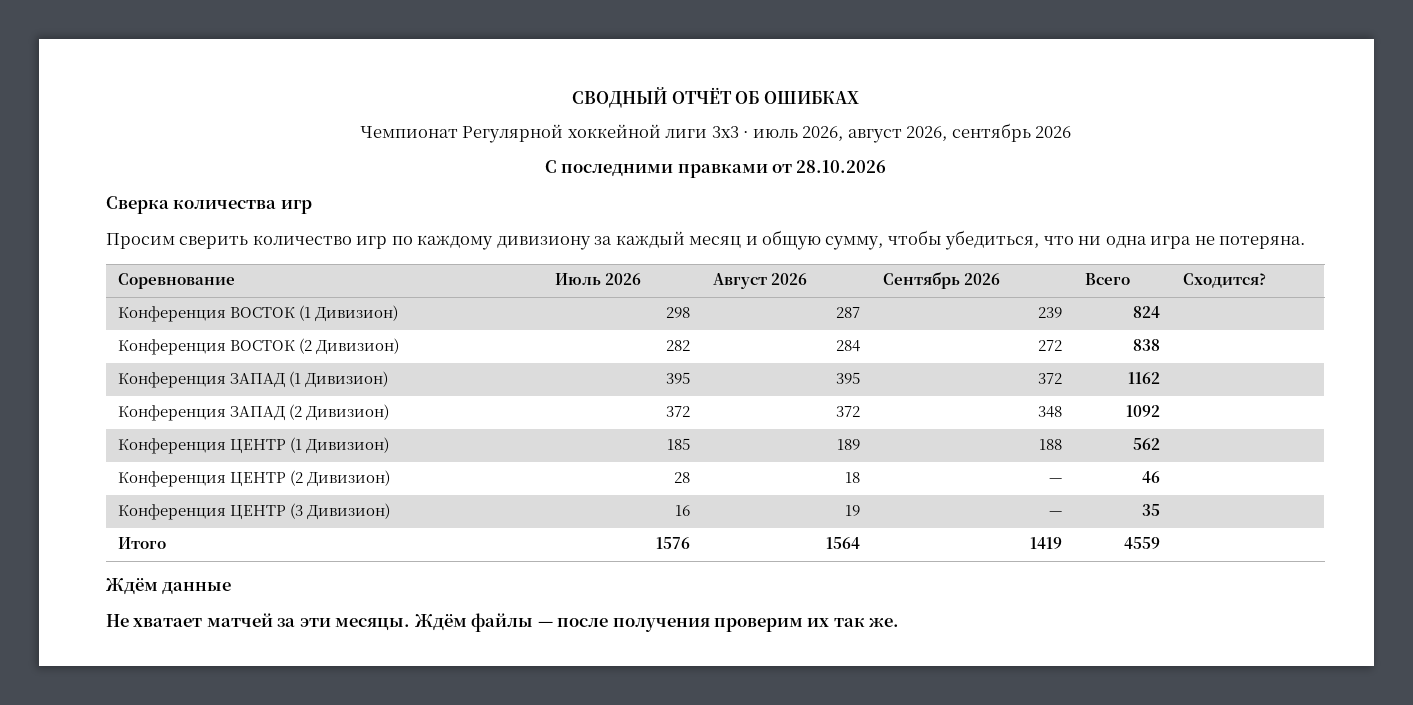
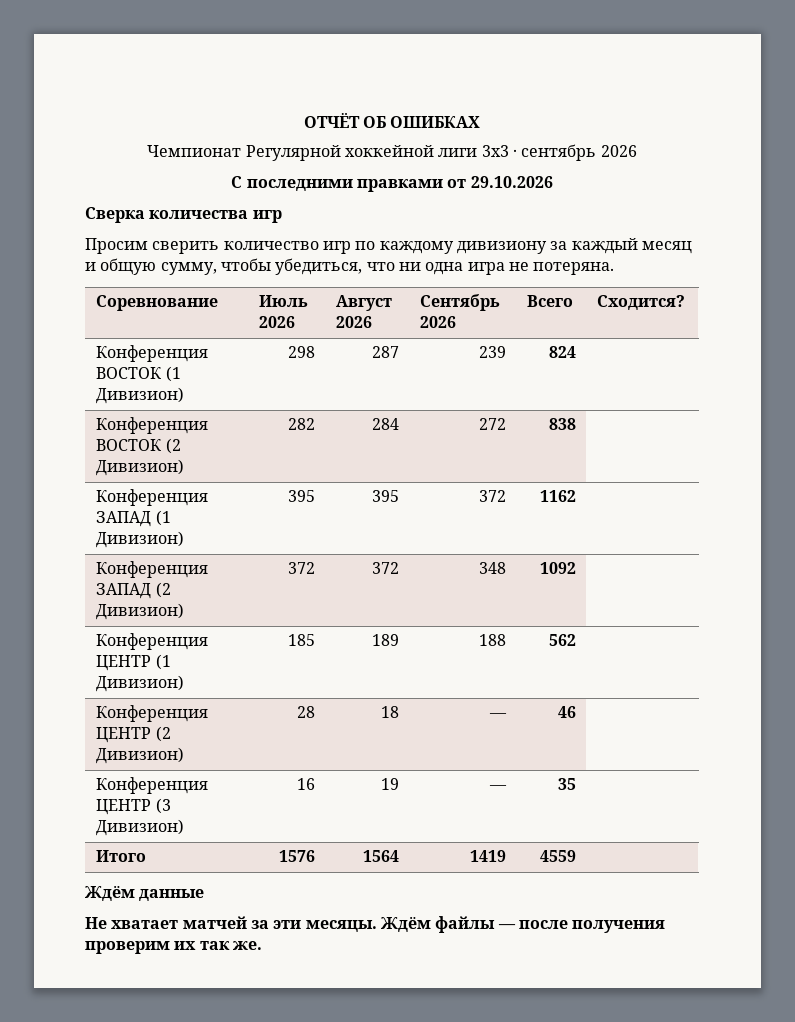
- СВОДНЫЙ ОТЧЁТ ОБ ОШИБКАХ
+ ОТЧЁТ ОБ ОШИБКАХ
- Чемпионат Регулярной хоккейной лиги 3х3 · июль 2026, август 2026, сентябрь 2026
+ Чемпионат Регулярной хоккейной лиги 3х3 · сентябрь 2026
- С последними правками от 28.10.2026
+ С последними правками от 29.10.2026

